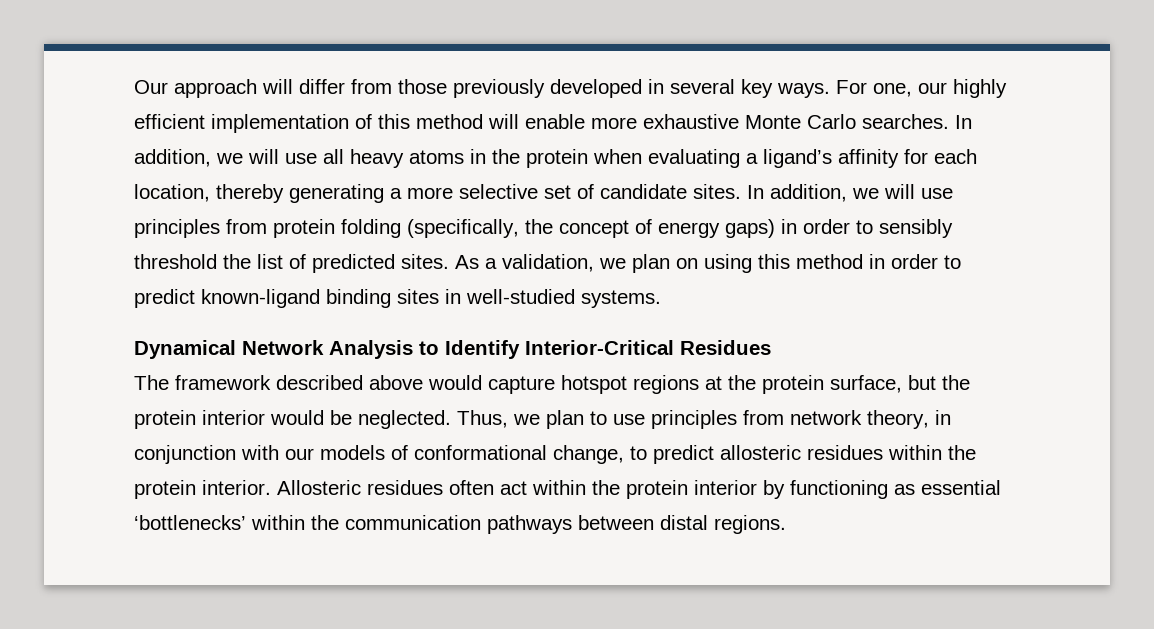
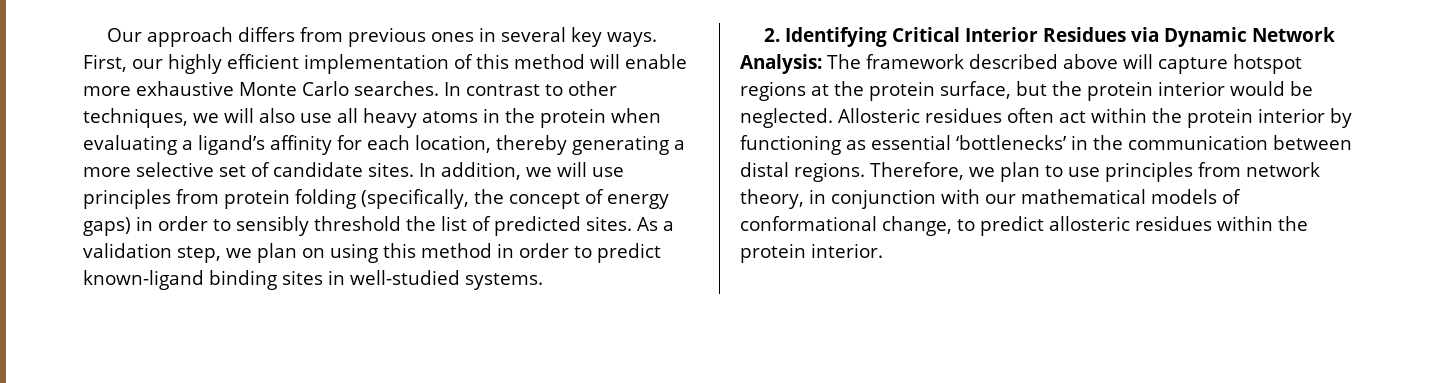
- Our approach will differ from those previously developed in several key ways.
+ Our approach differs from previous ones in several key ways.
- For one, our highly efficient implementation of this method will enable more exhaustive Monte Carlo searches.
+ First, our highly efficient implementation of this method will enable more exhaustive Monte Carlo searches.
- In addition, we will use all heavy atoms in the protein when evaluating a ligand’s affinity for each location, thereby generating a more selective set of candidate sites.
+ In contrast to other techniques, we will also use all heavy atoms in the protein when evaluating a ligand’s affinity for each location, thereby generating a more selective set of candidate sites.
- As a validation, we plan on using this method in order to predict known-ligand binding sites in well-studied systems.
+ As a validation step, we plan on using this method in order to predict known-ligand binding sites in well-studied systems.
- Dynamical Network Analysis to Identify Interior-Critical Residues
- The framework described above would capture hotspot regions at the protein surface, but the protein interior would be neglected.
+ 2. Identifying Critical Interior Residues via Dynamic Network Analysis: The framework described above will capture hotspot regions at the protein surface, but the protein interior would be neglected.
- Thus, we plan to use principles from network theory, in conjunction with our models of conformational change, to predict allosteric residues within the protein interior.
- Allosteric residues often act within the protein interior by functioning as essential ‘bottlenecks’ within the communication pathways between distal regions.
+ Allosteric residues often act within the protein interior by functioning as essential ‘bottlenecks’ in the communication between distal regions.
+ Therefore, we plan to use principles from network theory, in conjunction with our mathematical models of conformational change, to predict allosteric residues within the protein interior.

